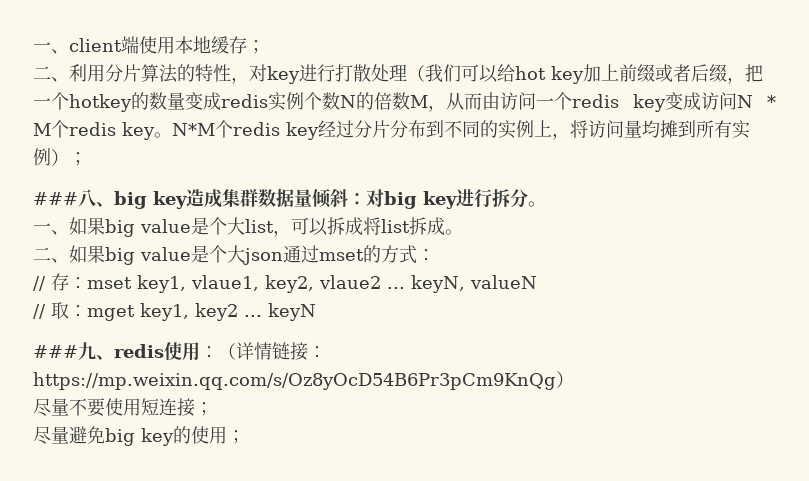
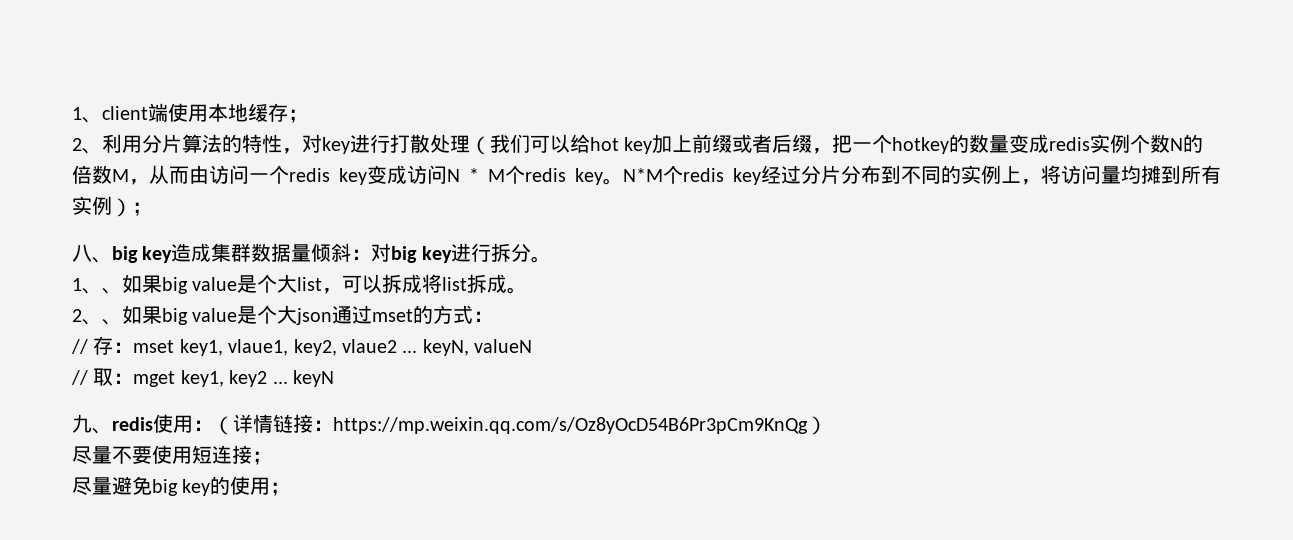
- 一、client端使用本地缓存；
+ 1、client端使用本地缓存；
- 二、利用分片算法的特性，对key进行打散处理（我们可以给hot key加上前缀或者后缀，把一个hotkey的数量变成redis实例个数N的倍数M，从而由访问一个redis key变成访问N * M个redis key。
+ 2、利用分片算法的特性，对key进行打散处理（我们可以给hot key加上前缀或者后缀，把一个hotkey的数量变成redis实例个数N的倍数M，从而由访问一个redis key变成访问N * M个redis key。
- ###八、big key造成集群数据量倾斜：对big key进行拆分。
+ 八、big key造成集群数据量倾斜：对big key进行拆分。
- 一、如果big value是个大list，可以拆成将list拆成。
+ 1、、如果big value是个大list，可以拆成将list拆成。
- 二、如果big value是个大json通过mset的方式：
+ 2、、如果big value是个大json通过mset的方式：
- ###九、redis使用：（详情链接：https://mp.weixin.qq.com/s/Oz8yOcD54B6Pr3pCm9KnQg）
+ 九、redis使用：（详情链接：https://mp.weixin.qq.com/s/Oz8yOcD54B6Pr3pCm9KnQg）

